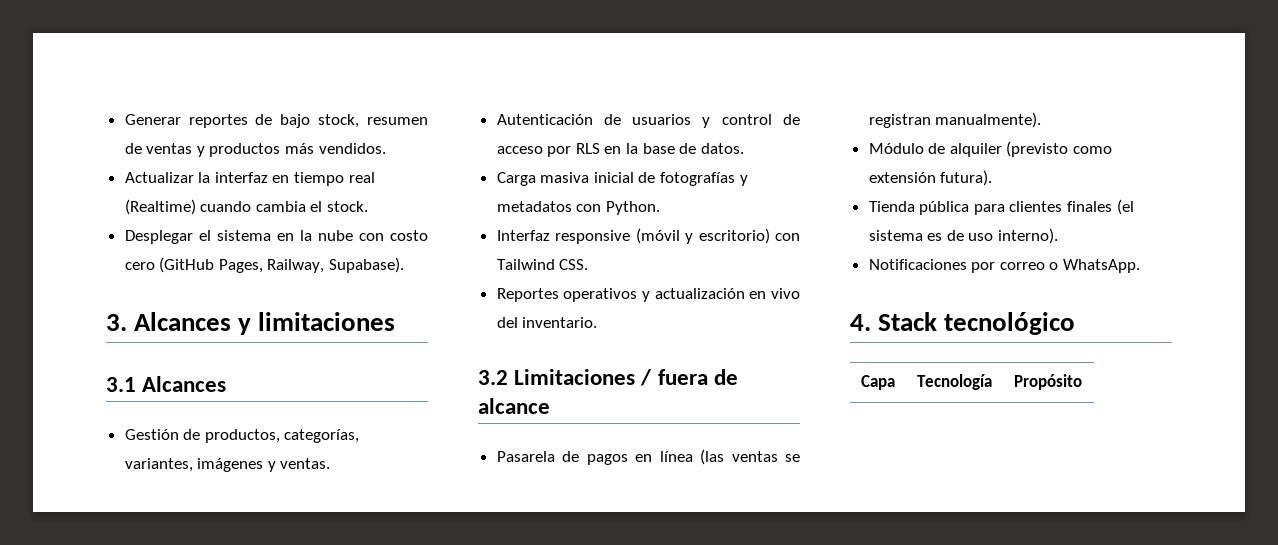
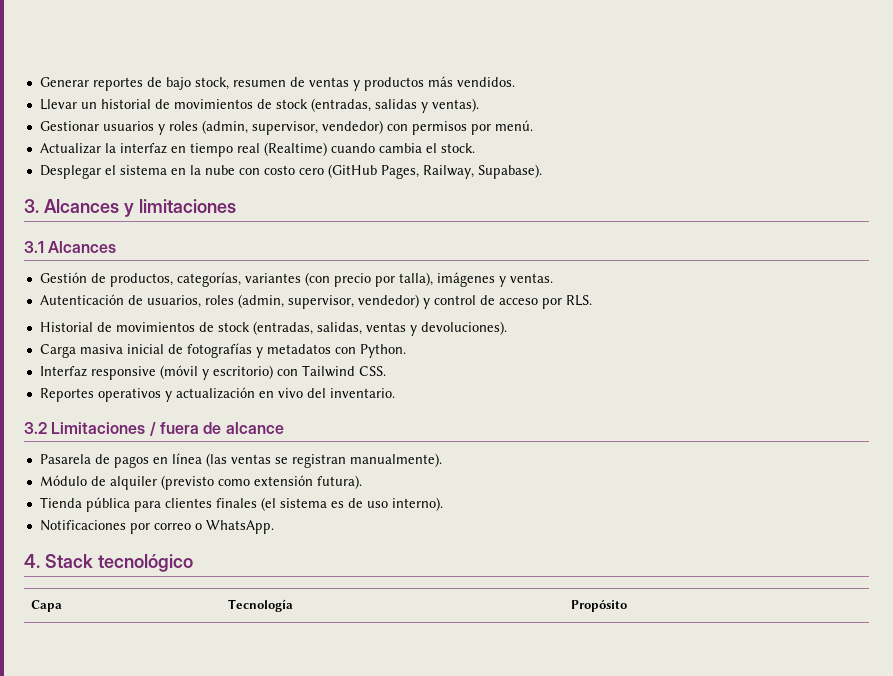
+ Llevar un historial de movimientos de stock (entradas, salidas y ventas).
+ Gestionar usuarios y roles (admin, supervisor, vendedor) con permisos por menú.
- Gestión de productos, categorías, variantes, imágenes y ventas.
+ Gestión de productos, categorías, variantes (con precio por talla), imágenes y ventas.
- Autenticación de usuarios y control de acceso por RLS en la base de datos.
+ Autenticación de usuarios, roles (admin, supervisor, vendedor) y control de acceso por RLS.
+ Historial de movimientos de stock (entradas, salidas, ventas y devoluciones).

